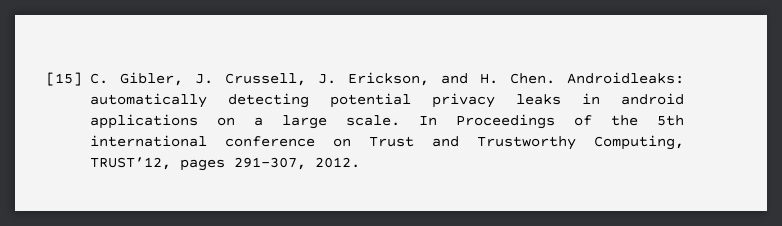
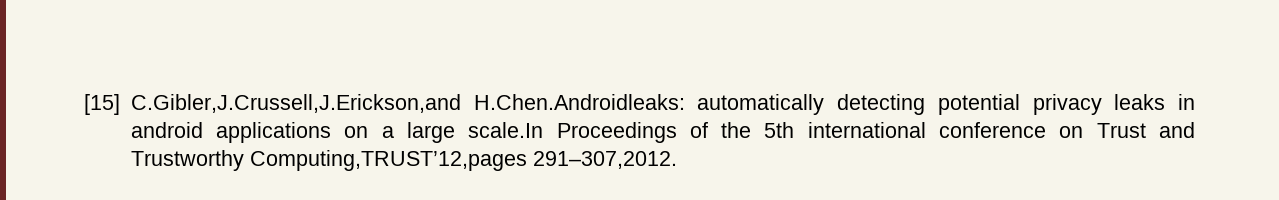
- [15] C. Gibler, J. Crussell, J. Erickson, and H. Chen. Androidleaks: automatically detecting potential privacy leaks in android applications on a large scale. In Proceedings of the 5th international conference on Trust and Trustworthy Computing, TRUST’12, pages 291–307, 2012.
+ [15] C.Gibler,J.Crussell,J.Erickson,and H.Chen.Androidleaks: automatically detecting potential privacy leaks in android applications on a large scale.In Proceedings of the 5th international conference on Trust and Trustworthy Computing,TRUST’12,pages 291–307,2012.

